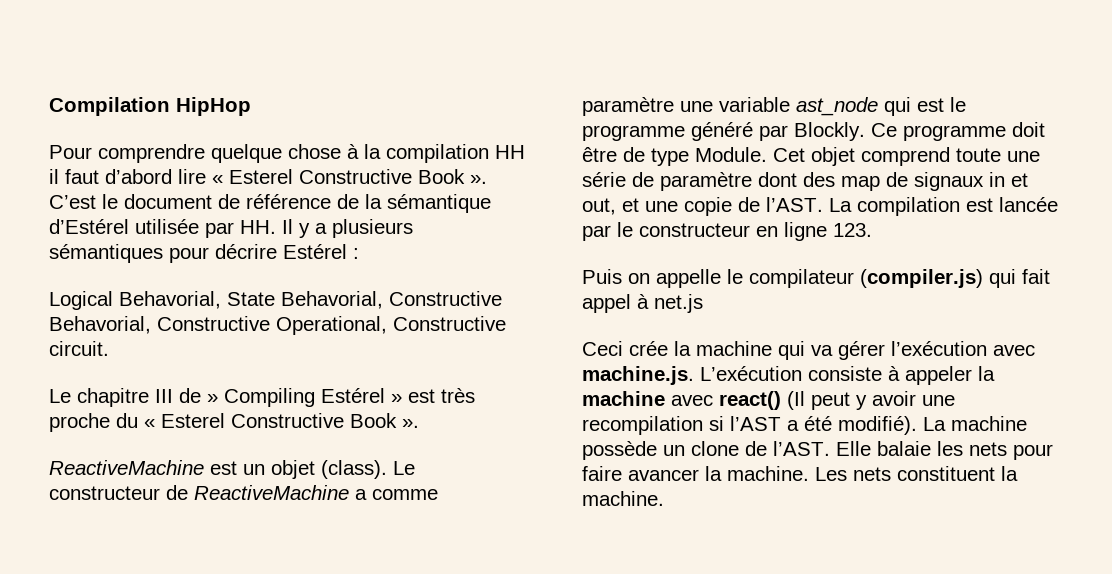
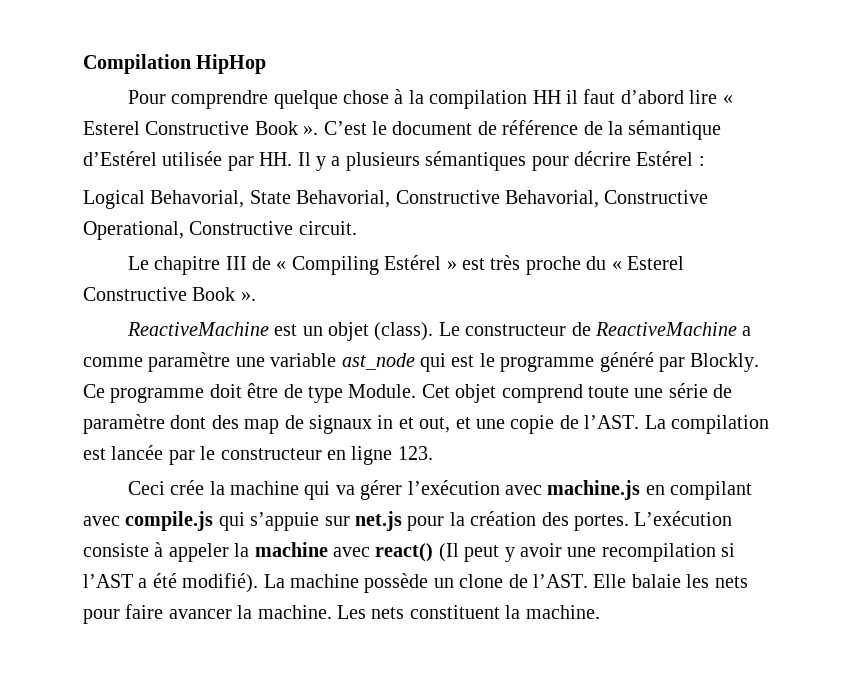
- Le chapitre III de » Compiling Estérel » est très proche du « Esterel Constructive Book ».
+ Le chapitre III de « Compiling Estérel » est très proche du « Esterel Constructive Book ».
- Puis on appelle le compilateur (compiler.js) qui fait appel à net.js
- Ceci crée la machine qui va gérer l’exécution avec machine.js. L’exécution consiste à appeler la machine avec react() (Il peut y avoir une recompilation si l’AST a été modifié).
+ Ceci crée la machine qui va gérer l’exécution avec machine.js en compilant avec compile.js qui s’appuie sur net.js pour la création des portes. L’exécution consiste à appeler la machine avec react() (Il peut y avoir une recompilation si l’AST a été modifié).

